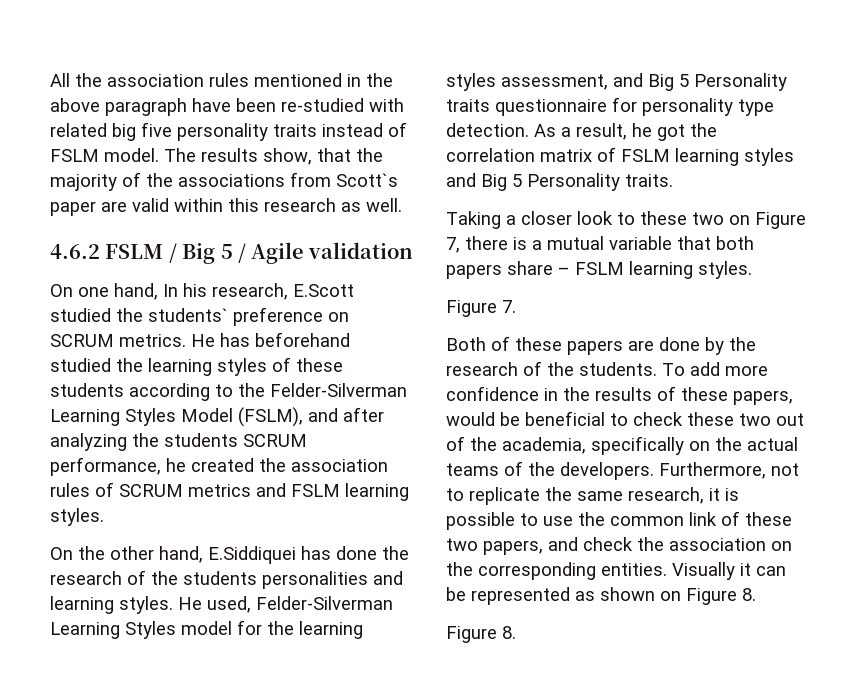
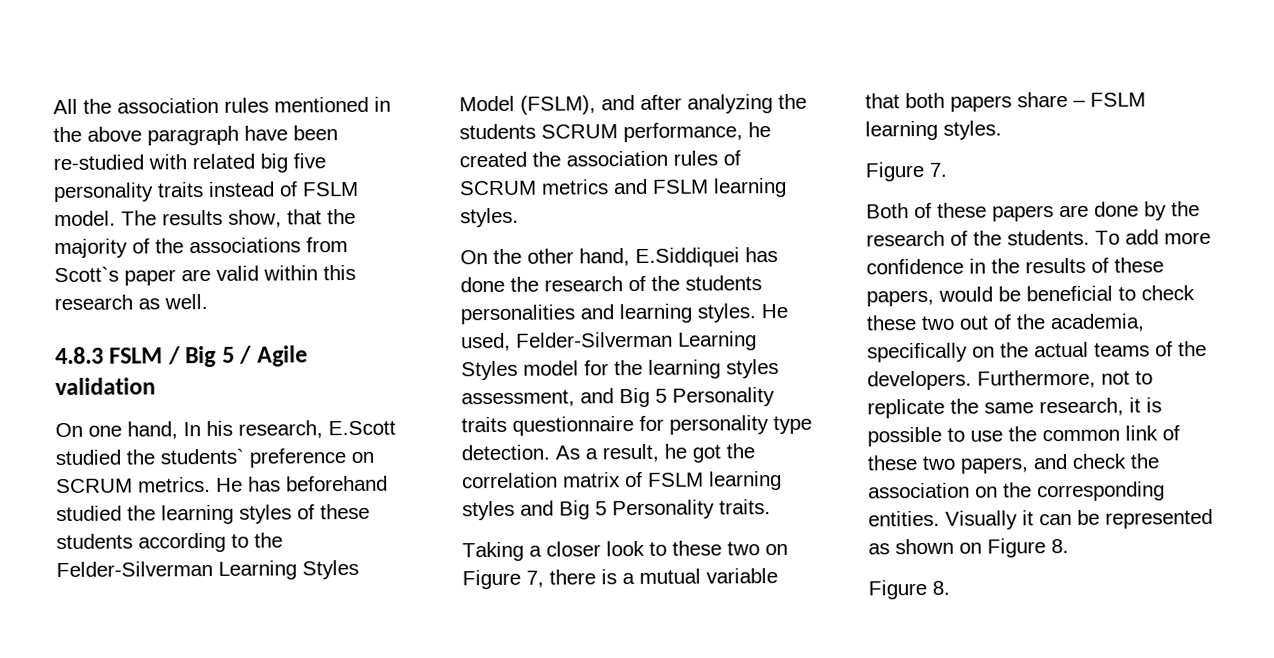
- 4.6.2 FSLM / Big 5 / Agile validation
+ 4.8.3 FSLM / Big 5 / Agile validation

